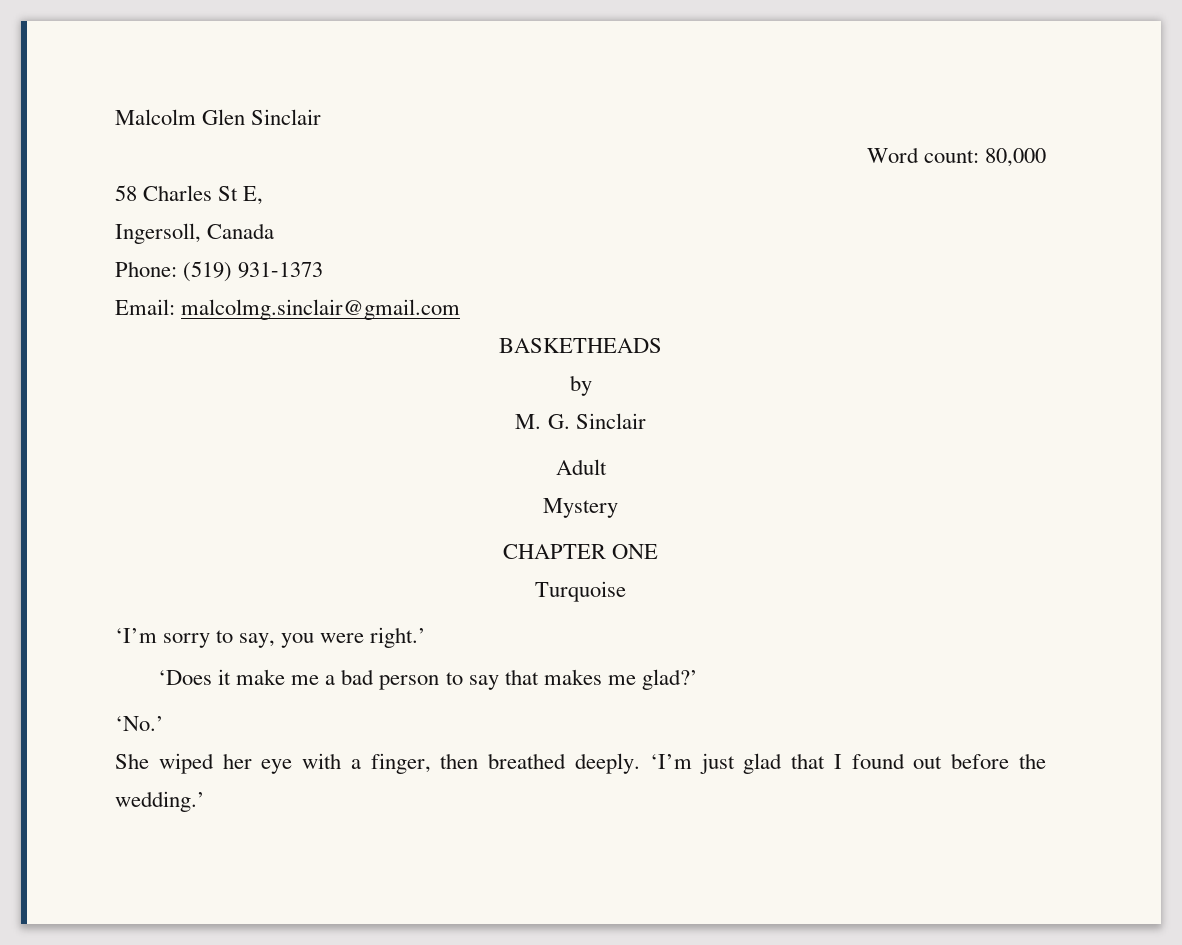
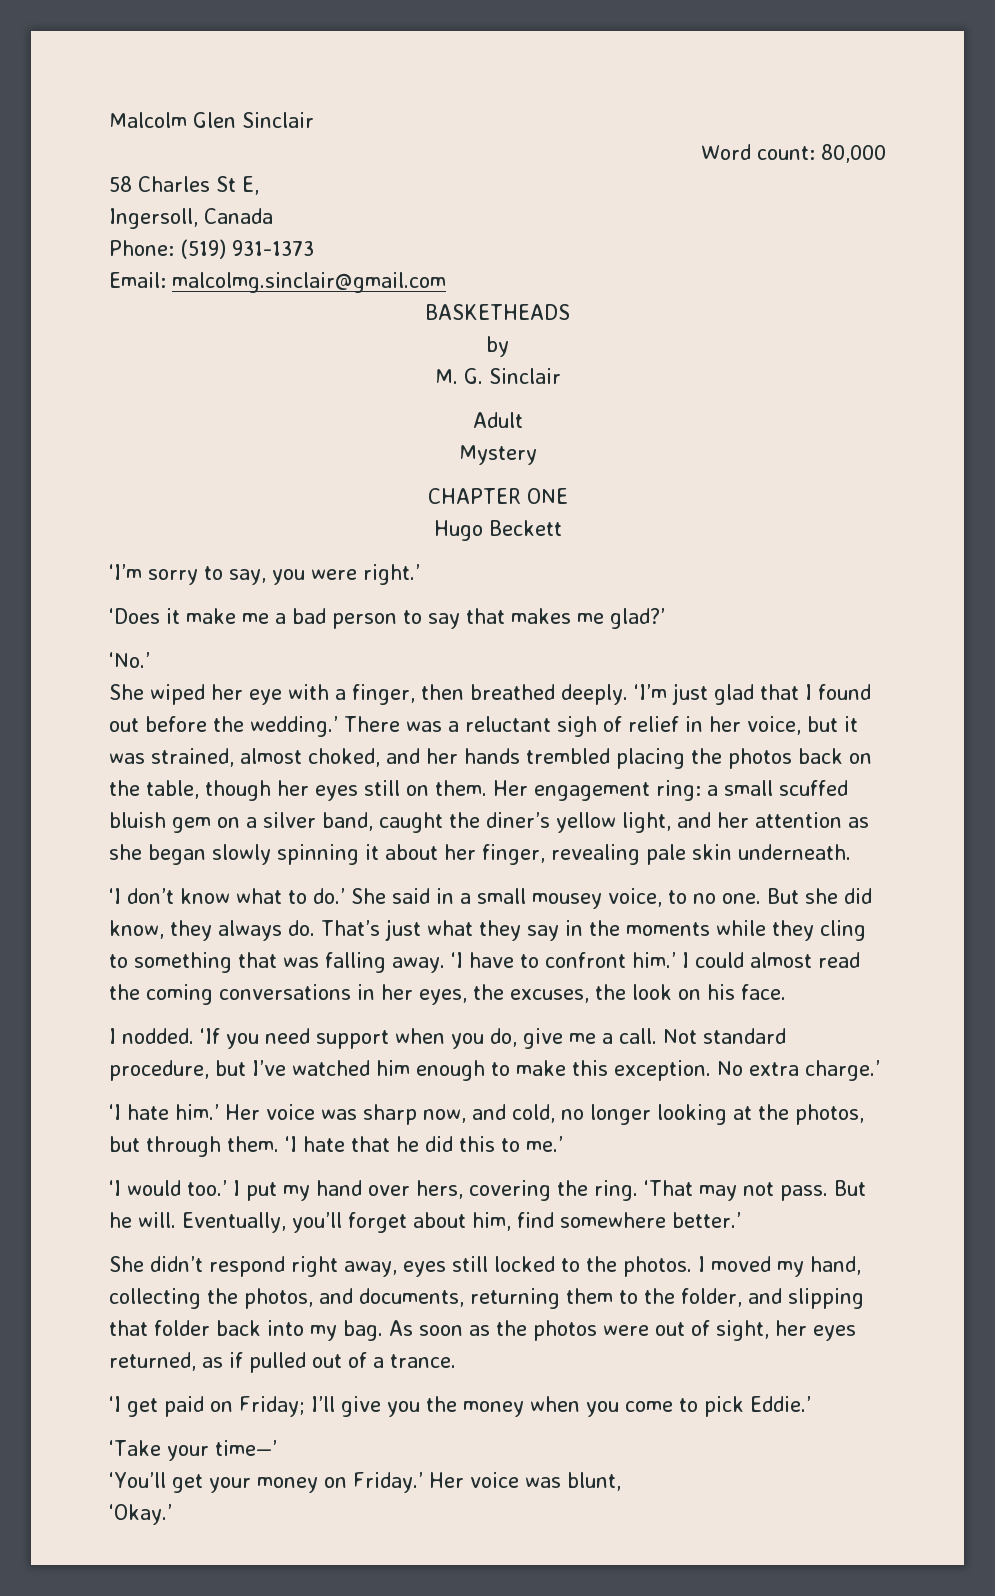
- Turquoise
+ Hugo Beckett
+ There was a reluctant sigh of relief in her voice, but it was strained, almost choked, and her hands trembled placing the photos back on the table, though her eyes still on them. Her engagement ring: a small scuffed bluish gem on a silver band, caught the diner’s yellow light, and her attention as she began slowly spinning it about her finger, revealing pale skin underneath.
+ ‘I don’t know what to do.’ She said in a small mousey voice, to no one. But she did know, they always do. That’s just what they say in the moments while they cling to something that was falling away. ‘I have to confront him.’ I could almost read the coming conversations in her eyes, the excuses, the look on his face.
+ I nodded. ‘If you need support when you do, give me a call. Not standard procedure, but I’ve watched him enough to make this exception. No extra charge.’
+ ‘I hate him.’ Her voice was sharp now, and cold, no longer looking at the photos, but through them. ‘I hate that he did this to me.’
+ ‘I would too.’ I put my hand over hers, covering the ring. ‘That may not pass. But he will. Eventually, you’ll forget about him, find somewhere better.’
+ She didn’t respond right away, eyes still locked to the photos. I moved my hand, collecting the photos, and documents, returning them to the folder, and slipping that folder back into my bag. As soon as the photos were out of sight, her eyes returned, as if pulled out of a trance.
+ ‘I get paid on Friday; I’ll give you the money when you come to pick Eddie.’
+ ‘Take your time—’
+ ‘You’ll get your money on Friday.’ Her voice was blunt,
+ ‘Okay.’

